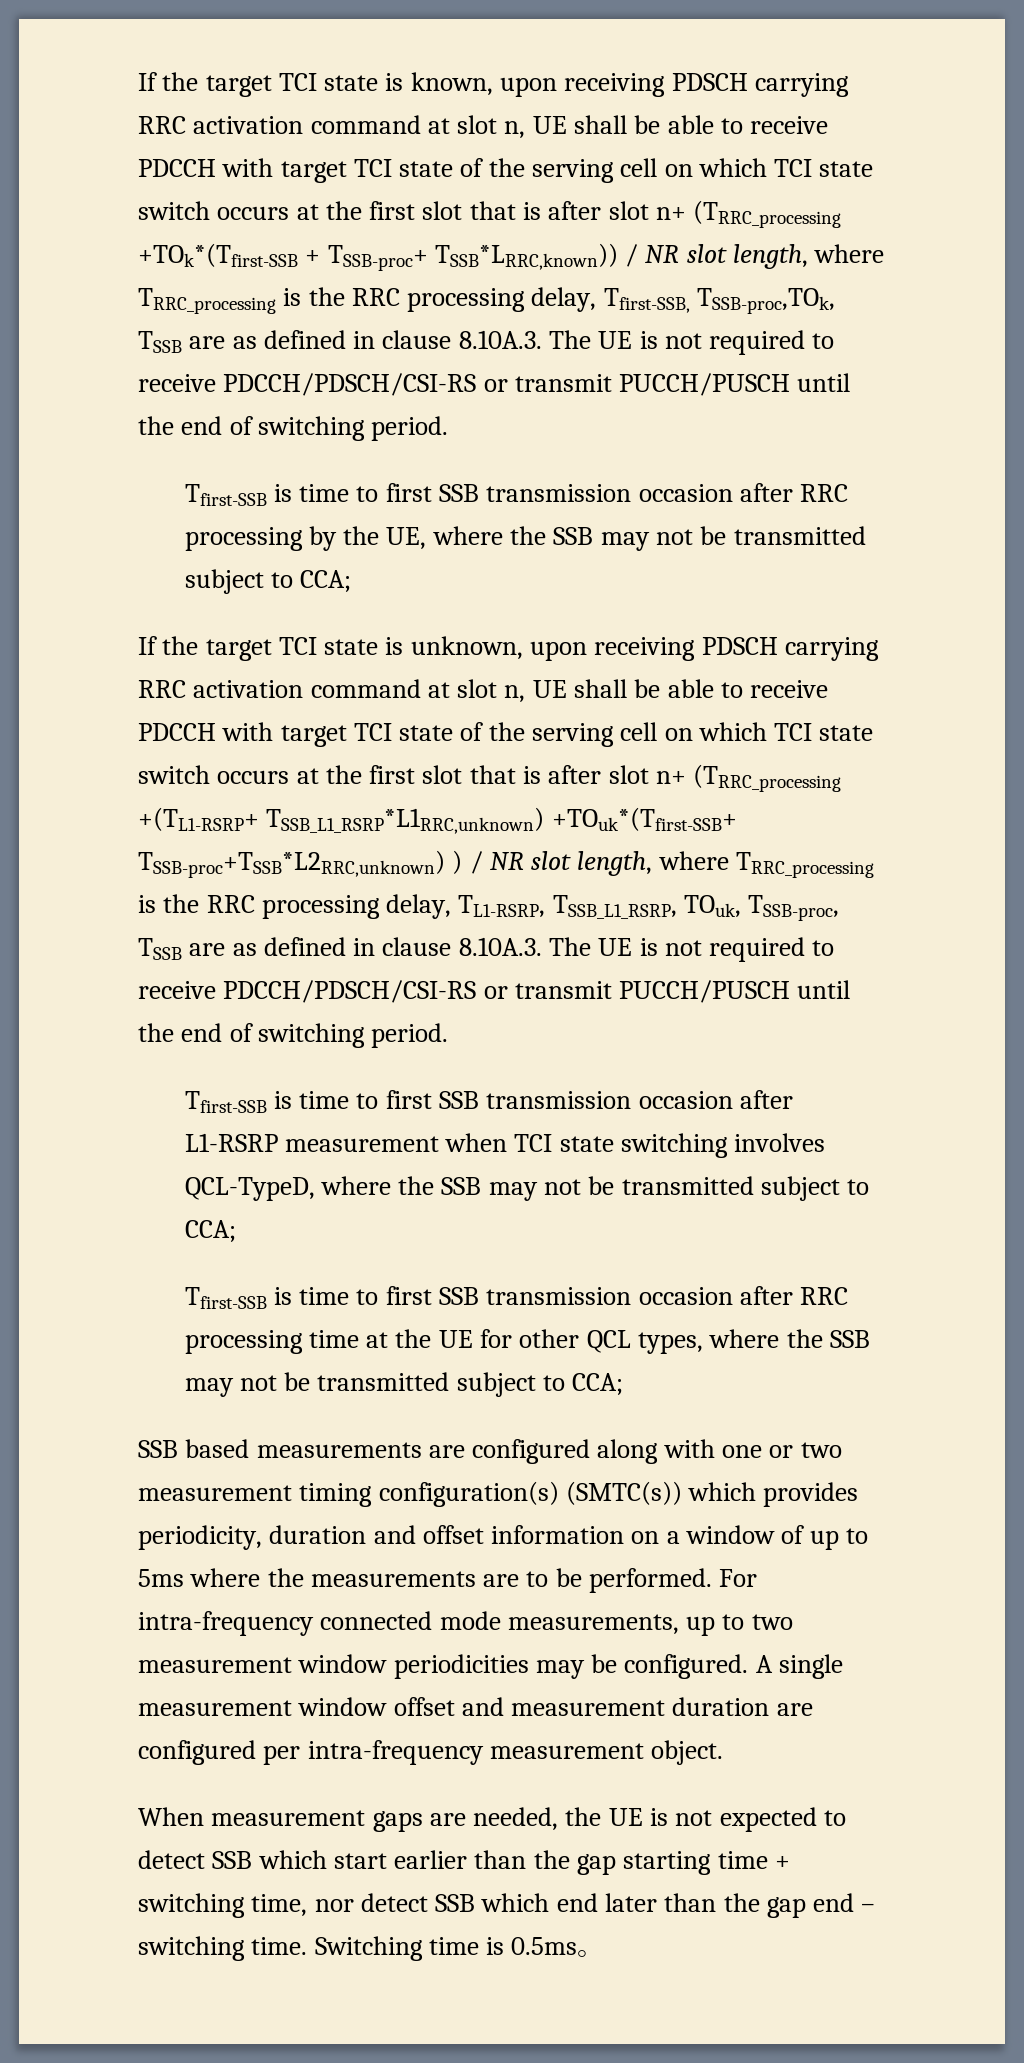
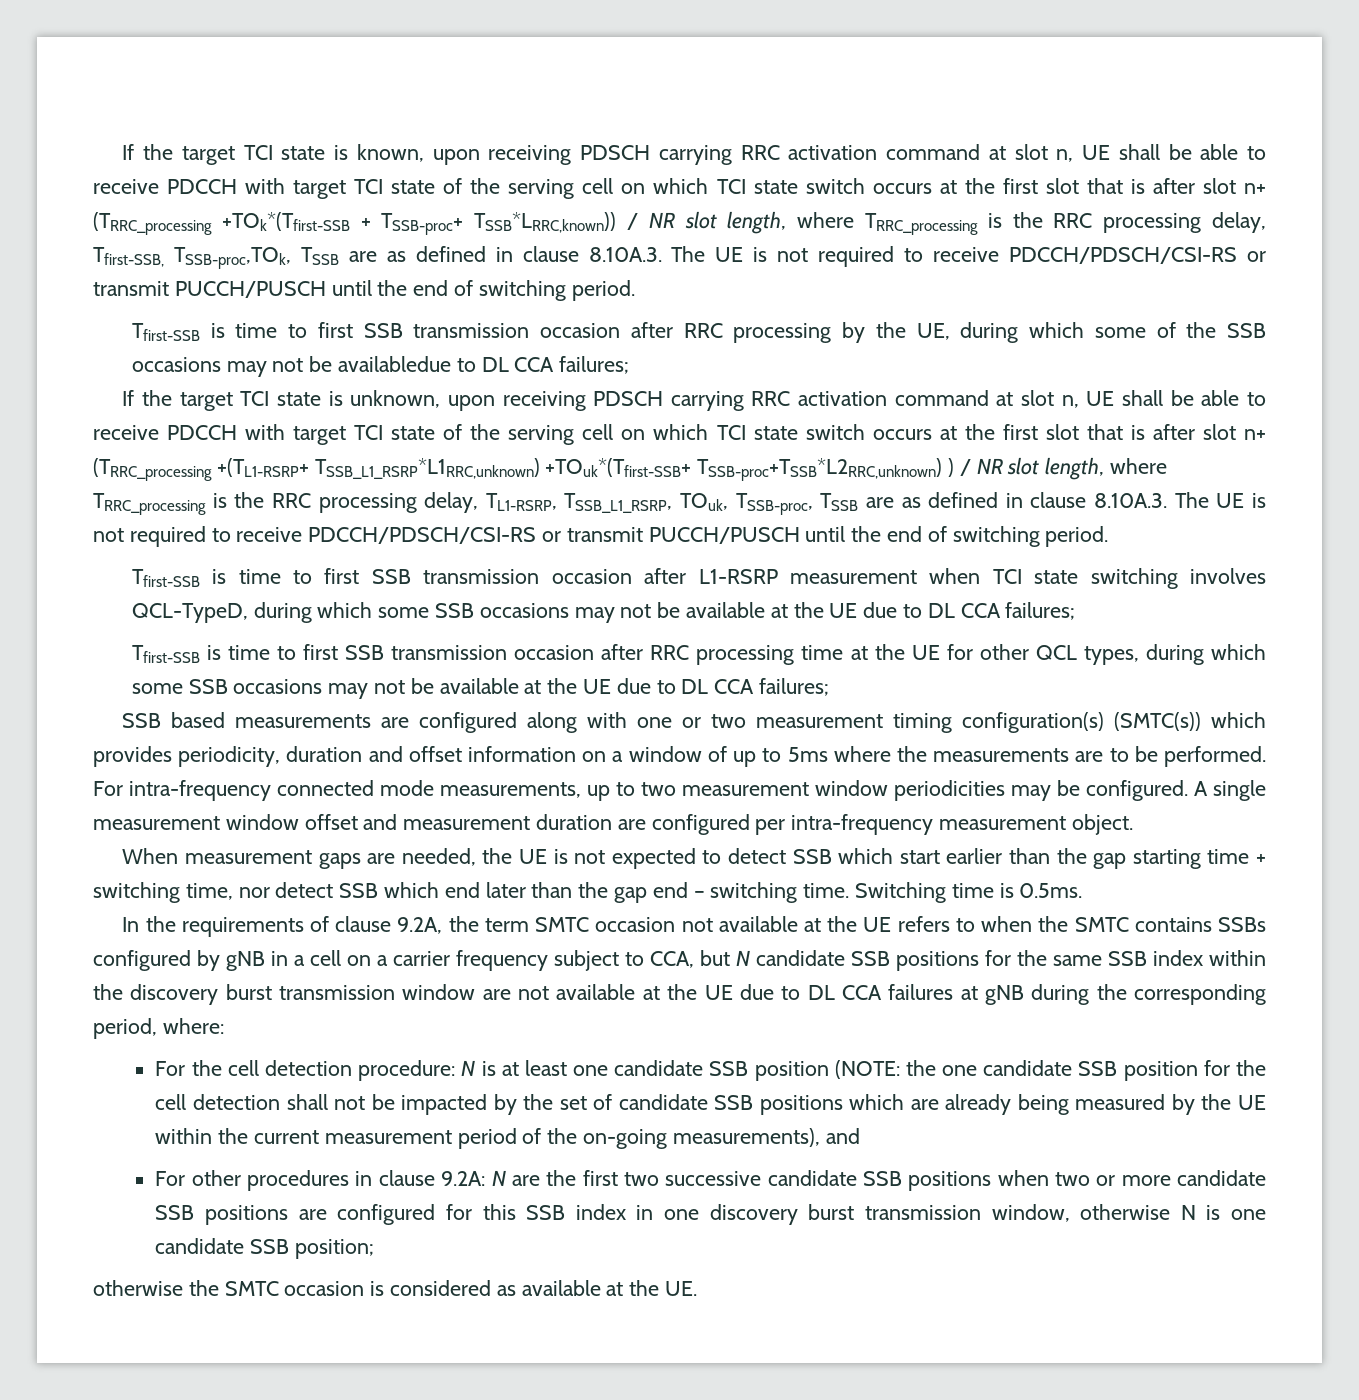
- Tfirst-SSB is time to first SSB transmission occasion after RRC processing by the UE, where the SSB may not be transmitted subject to CCA;
+ Tfirst-SSB is time to first SSB transmission occasion after RRC processing by the UE, during which some of the SSB occasions may not be availabledue to DL CCA failures;
- Tfirst-SSB is time to first SSB transmission occasion after L1-RSRP measurement when TCI state switching involves QCL-TypeD, where the SSB may not be transmitted subject to CCA;
+ Tfirst-SSB is time to first SSB transmission occasion after L1-RSRP measurement when TCI state switching involves QCL-TypeD, during which some SSB occasions may not be available at the UE due to DL CCA failures;
- Tfirst-SSB is time to first SSB transmission occasion after RRC processing time at the UE for other QCL types, where the SSB may not be transmitted subject to CCA;
+ Tfirst-SSB is time to first SSB transmission occasion after RRC processing time at the UE for other QCL types, during which some SSB occasions may not be available at the UE due to DL CCA failures;
- Switching time is 0.5ms。
+ Switching time is 0.5ms.
+ In the requirements of clause 9.2A, the term SMTC occasion not available at the UE refers to when the SMTC contains SSBs configured by gNB in a cell on a carrier frequency subject to CCA, but N candidate SSB positions for the same SSB index within the discovery burst transmission window are not available at the UE due to DL CCA failures at gNB during the corresponding period, where:
+ For the cell detection procedure: N is at least one candidate SSB position (NOTE: the one candidate SSB position for the cell detection shall not be impacted by the set of candidate SSB positions which are already being measured by the UE within the current measurement period of the on-going measurements), and
+ For other procedures in clause 9.2A: N are the first two successive candidate SSB positions when two or more candidate SSB positions are configured for this SSB index in one discovery burst transmission window, otherwise N is one candidate SSB position;
+ otherwise the SMTC occasion is considered as available at the UE.

